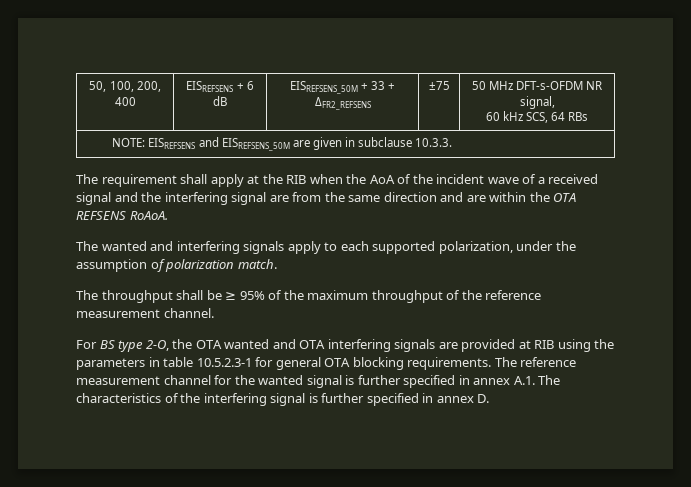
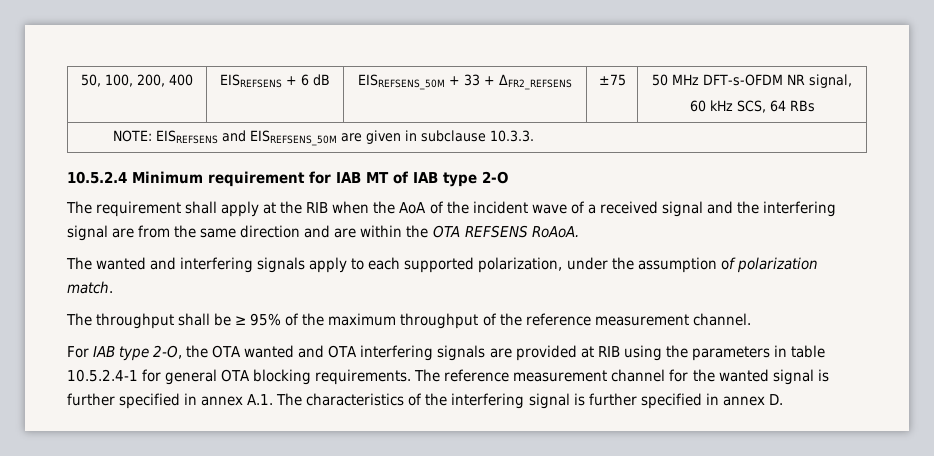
+ 10.5.2.4 Minimum requirement for IAB MT of IAB type 2-O
- For BS type 2-O, the OTA wanted and OTA interfering signals are provided at RIB using the parameters in table 10.5.2.3-1 for general OTA blocking requirements.
+ For IAB type 2-O, the OTA wanted and OTA interfering signals are provided at RIB using the parameters in table 10.5.2.4-1 for general OTA blocking requirements.

